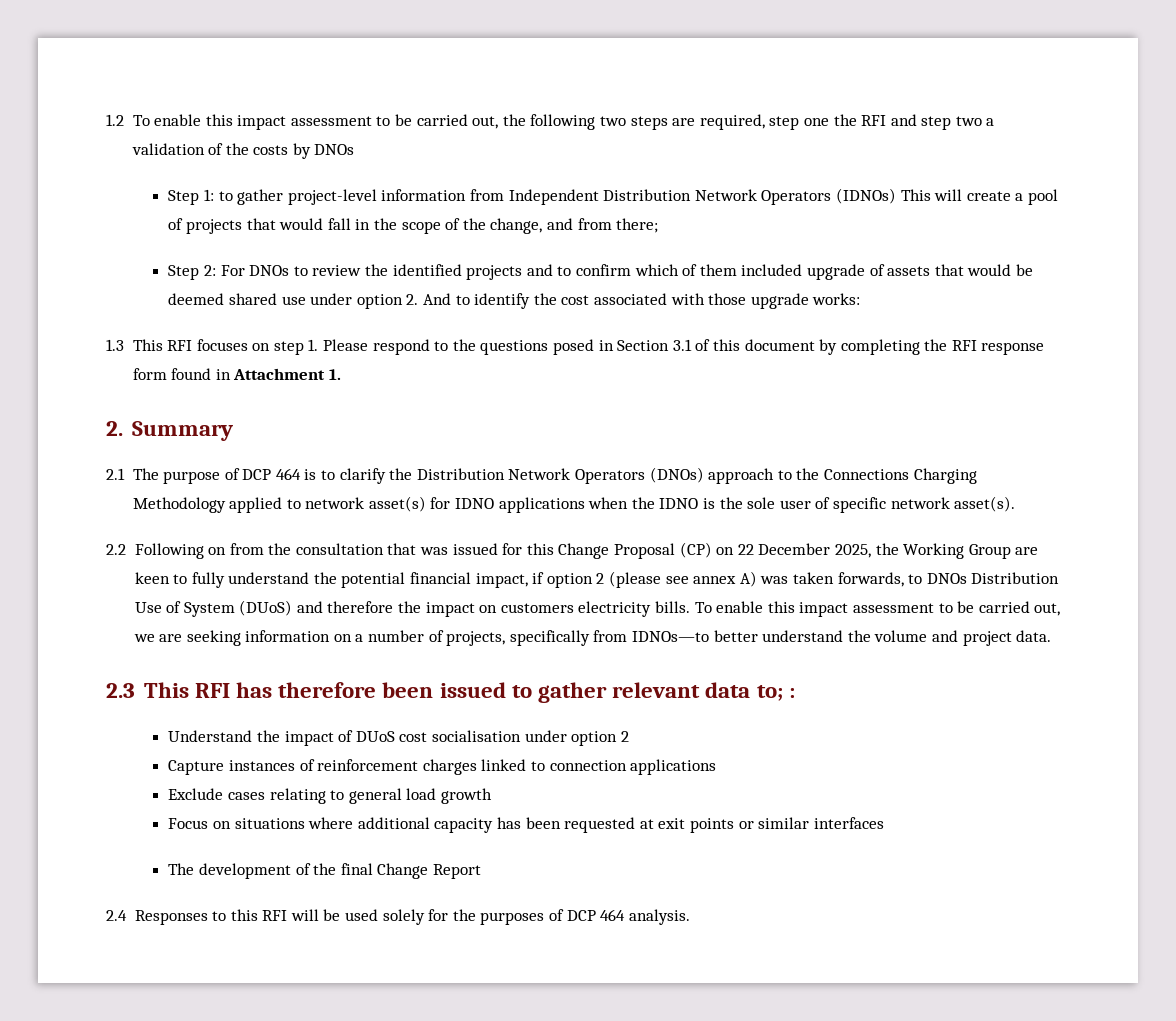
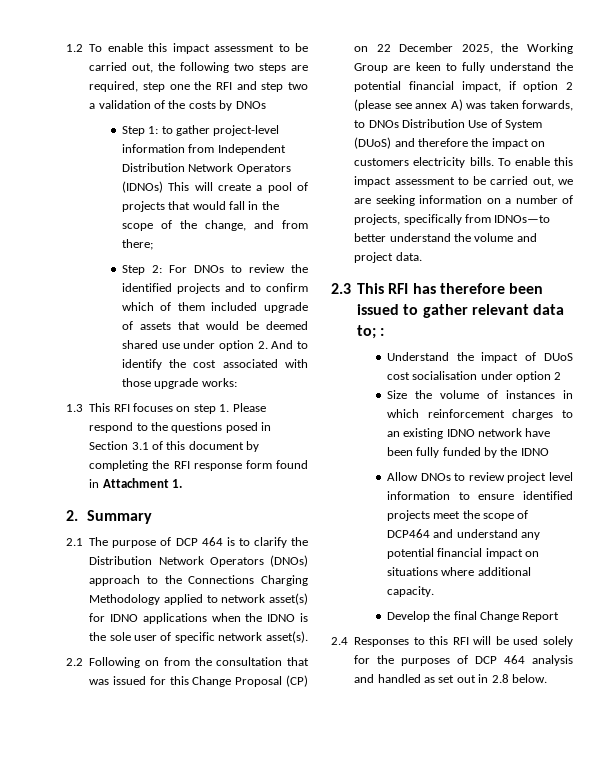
- Capture instances of reinforcement charges linked to connection applications
- Exclude cases relating to general load growth
- Focus on situations where additional capacity has been requested at exit points or similar interfaces
- The development of the final Change Report
+ Size the volume of instances in which reinforcement charges to an existing IDNO network have been fully funded by the IDNO
+ Allow DNOs to review project level information to ensure identified projects meet the scope of DCP464 and understand any potential financial impact on situations where additional capacity.
+ Develop the final Change Report
- 2.4 Responses to this RFI will be used solely for the purposes of DCP 464 analysis.
+ 2.4 Responses to this RFI will be used solely for the purposes of DCP 464 analysis and handled as set out in 2.8 below.

